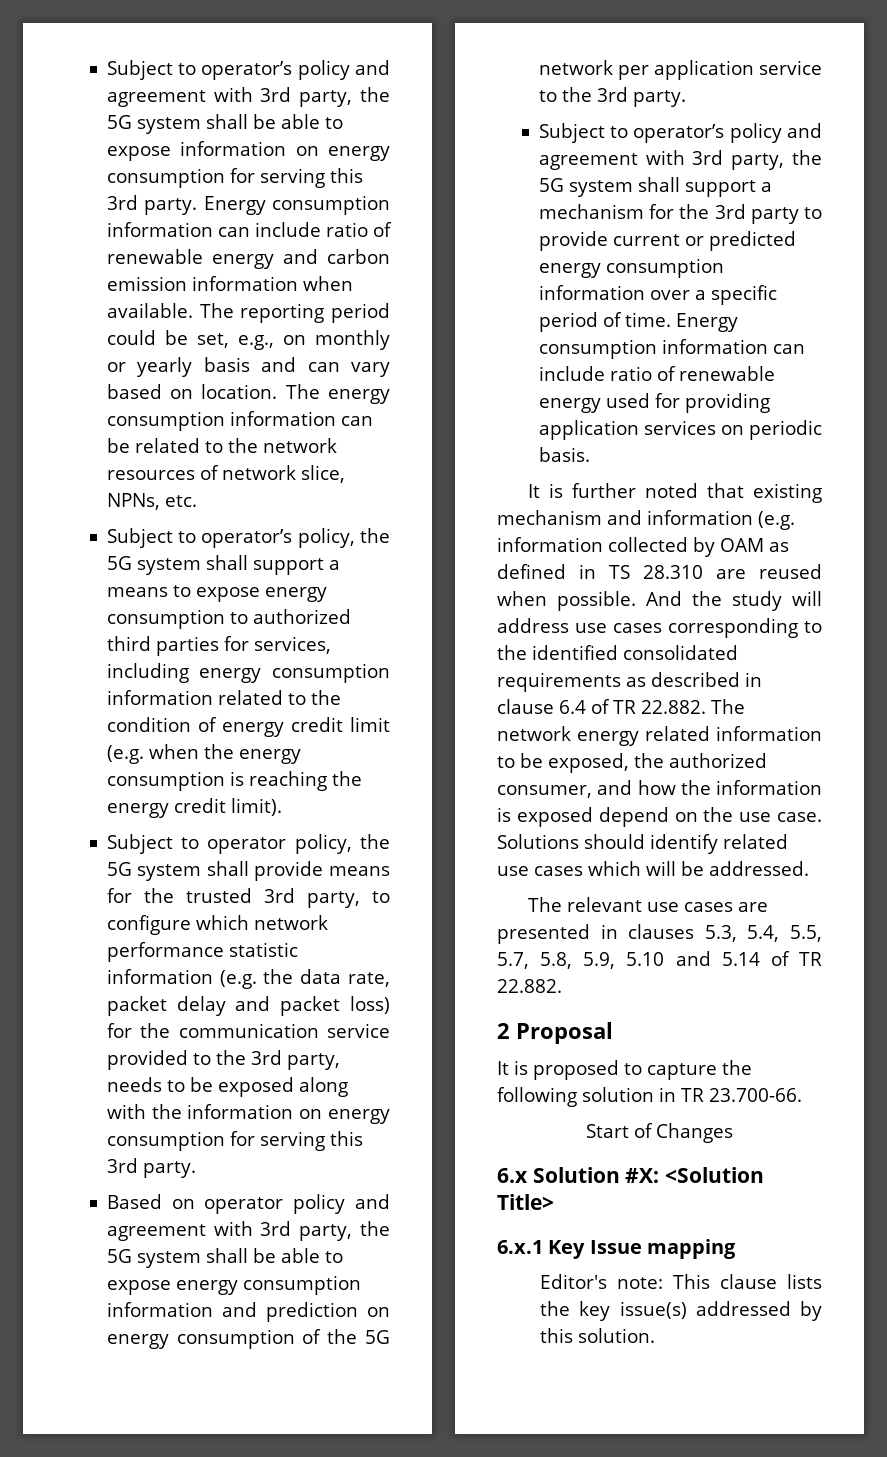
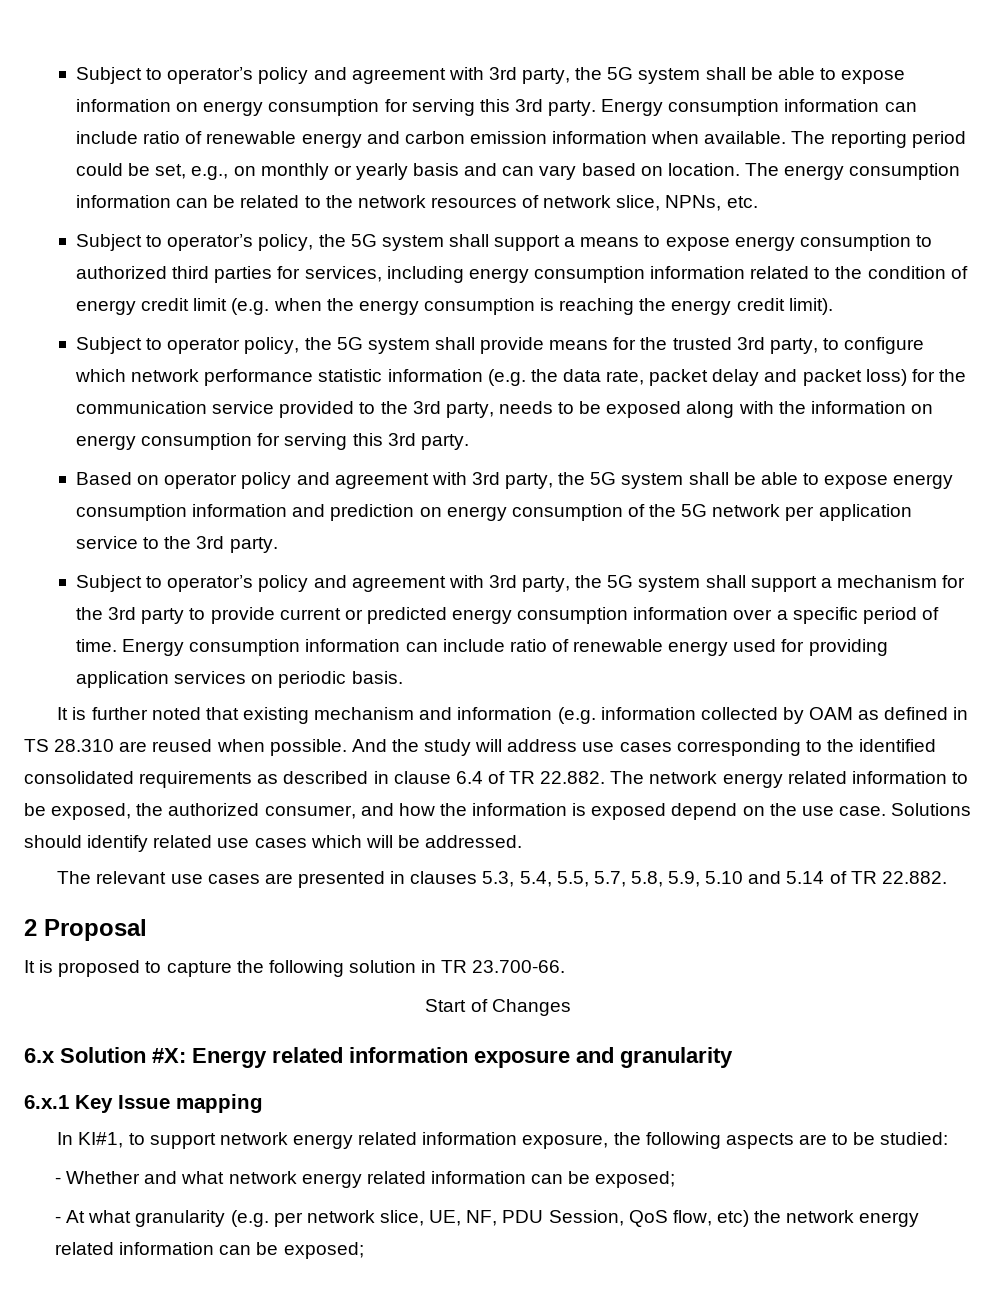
- 6.x Solution #X: <Solution Title>
+ 6.x Solution #X: Energy related information exposure and granularity
  6.x.1 Key Issue mapping
- Editor's note: This clause lists the key issue(s) addressed by this solution.
+ In KI#1, to support network energy related information exposure, the following aspects are to be studied:
+ - Whether and what network energy related information can be exposed;
+ - At what granularity (e.g. per network slice, UE, NF, PDU Session, QoS flow, etc) the network energy related information can be exposed;

